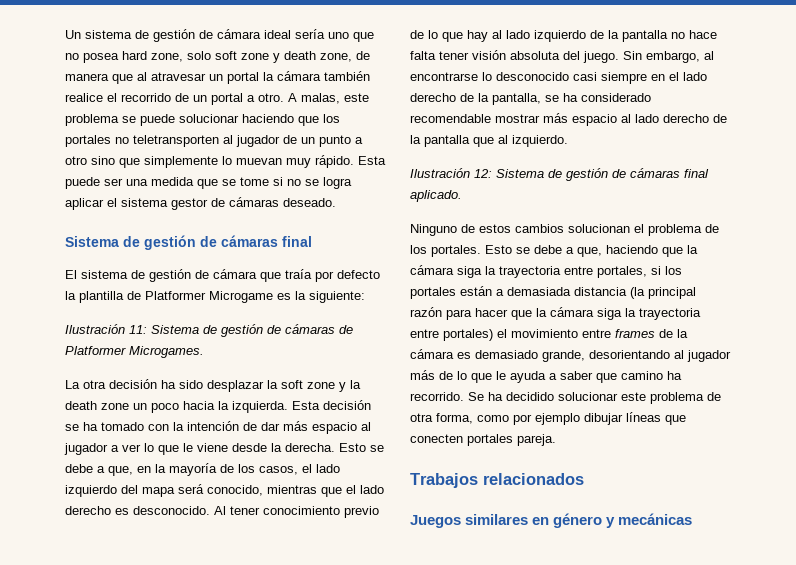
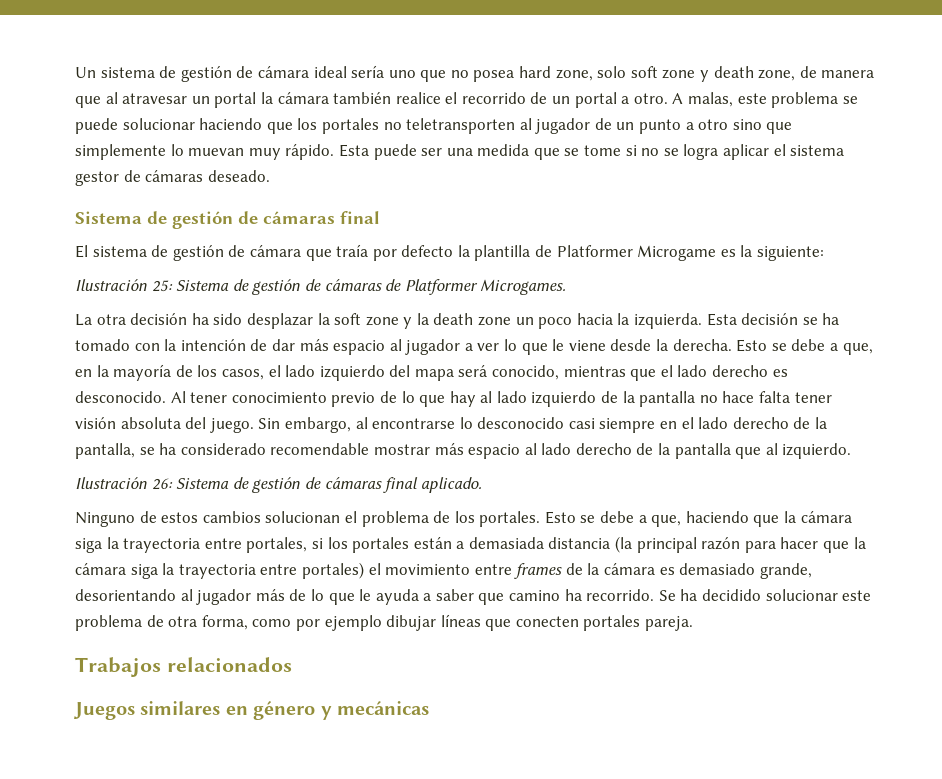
- Ilustración 11: Sistema de gestión de cámaras de Platformer Microgames.
+ Ilustración 25: Sistema de gestión de cámaras de Platformer Microgames.
- Ilustración 12: Sistema de gestión de cámaras final aplicado.
+ Ilustración 26: Sistema de gestión de cámaras final aplicado.

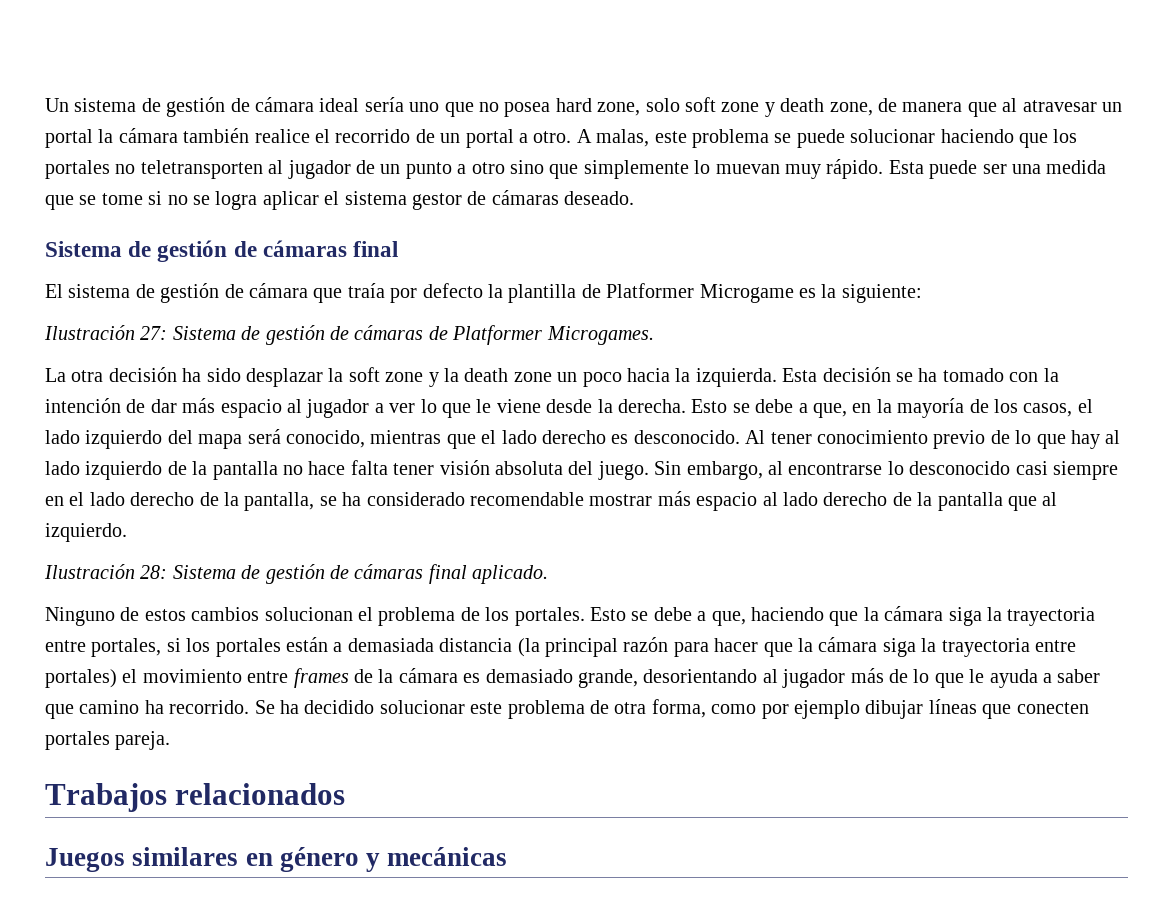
- Ilustración 25: Sistema de gestión de cámaras de Platformer Microgames.
+ Ilustración 27: Sistema de gestión de cámaras de Platformer Microgames.
- Ilustración 26: Sistema de gestión de cámaras final aplicado.
+ Ilustración 28: Sistema de gestión de cámaras final aplicado.

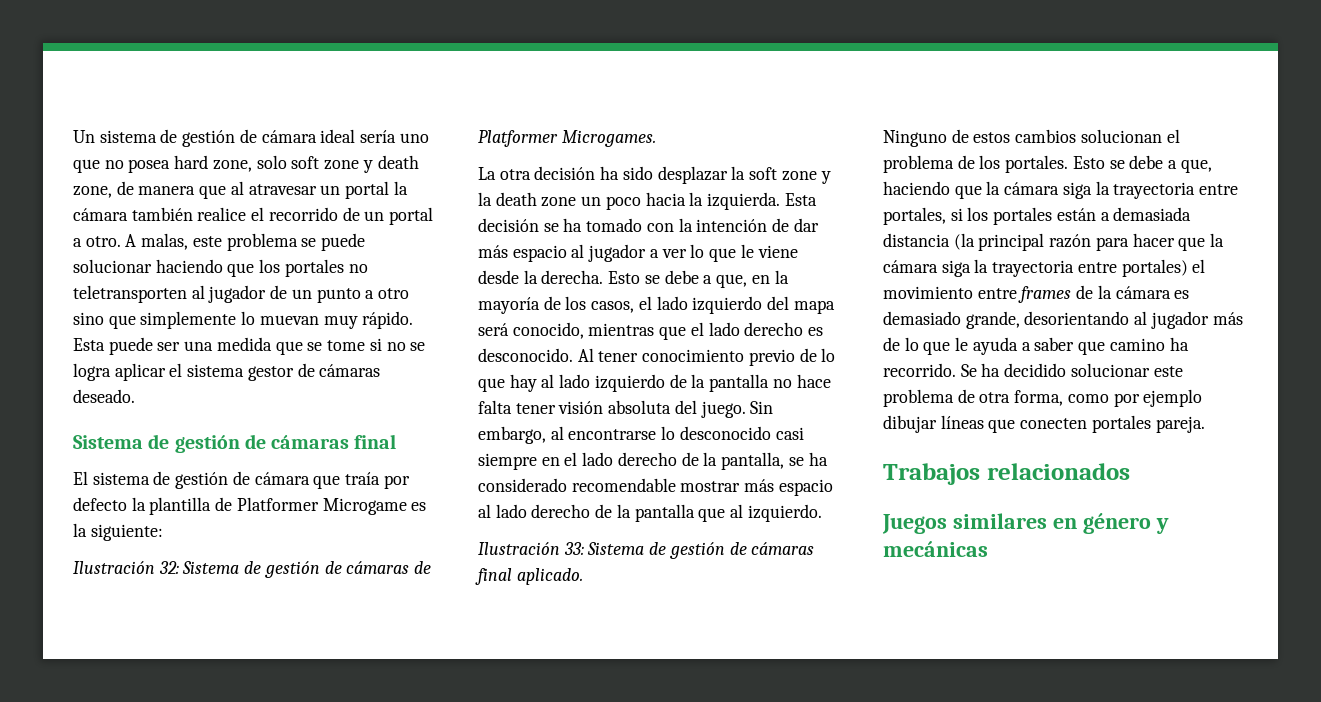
- Ilustración 27: Sistema de gestión de cámaras de Platformer Microgames.
+ Ilustración 32: Sistema de gestión de cámaras de Platformer Microgames.
- Ilustración 28: Sistema de gestión de cámaras final aplicado.
+ Ilustración 33: Sistema de gestión de cámaras final aplicado.

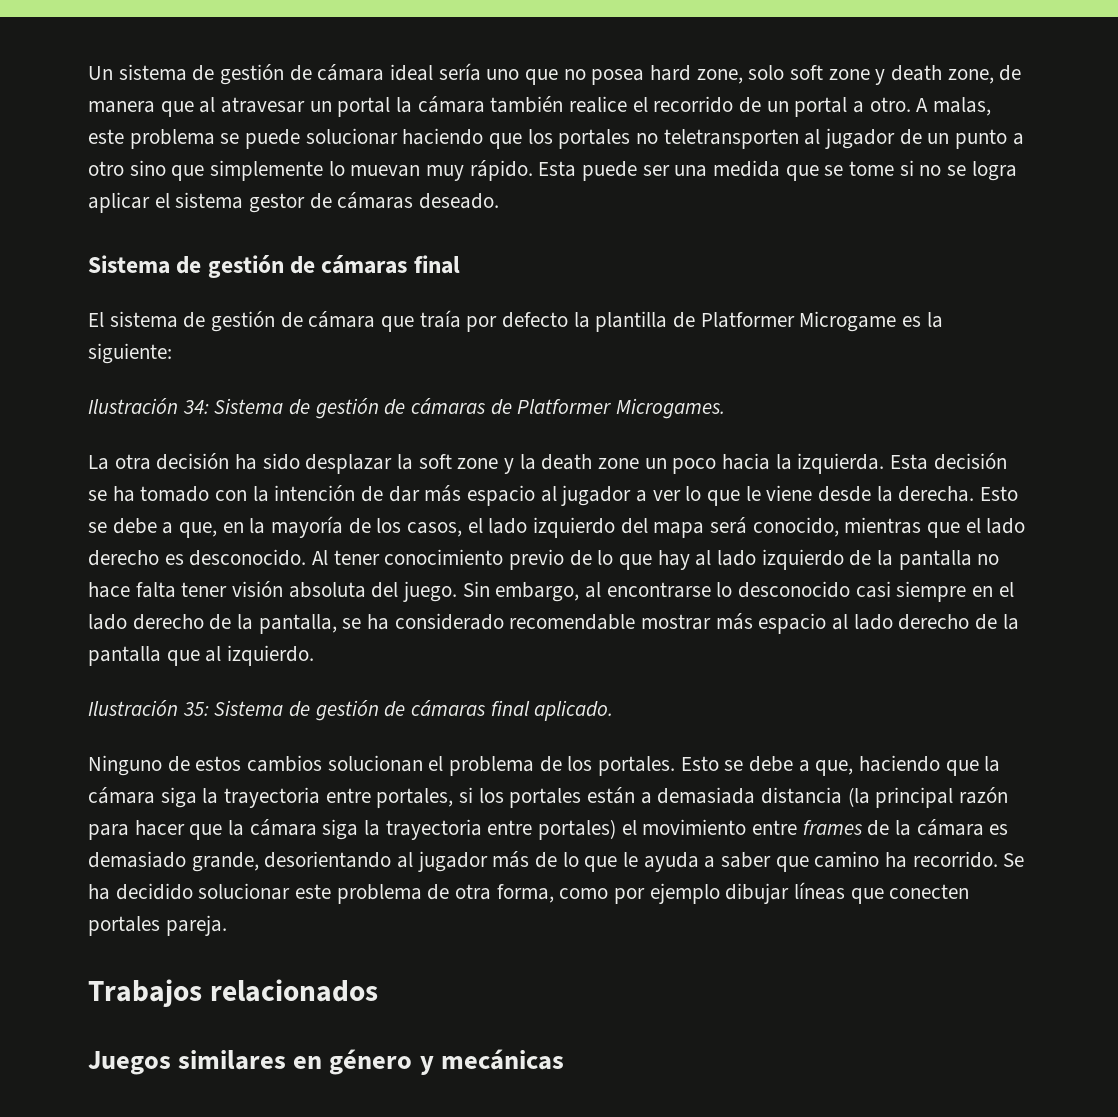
- Ilustración 32: Sistema de gestión de cámaras de Platformer Microgames.
+ Ilustración 34: Sistema de gestión de cámaras de Platformer Microgames.
- Ilustración 33: Sistema de gestión de cámaras final aplicado.
+ Ilustración 35: Sistema de gestión de cámaras final aplicado.

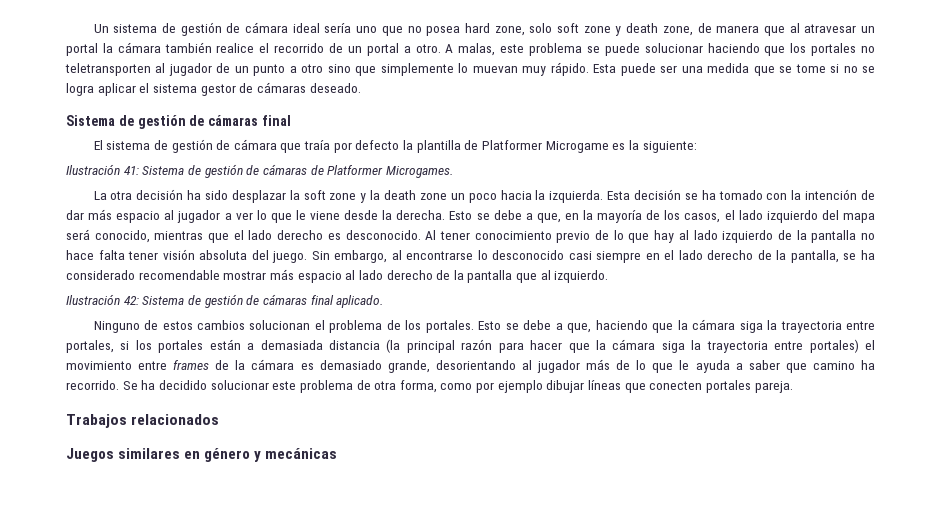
- Ilustración 34: Sistema de gestión de cámaras de Platformer Microgames.
+ Ilustración 41: Sistema de gestión de cámaras de Platformer Microgames.
- Ilustración 35: Sistema de gestión de cámaras final aplicado.
+ Ilustración 42: Sistema de gestión de cámaras final aplicado.

